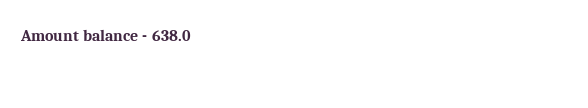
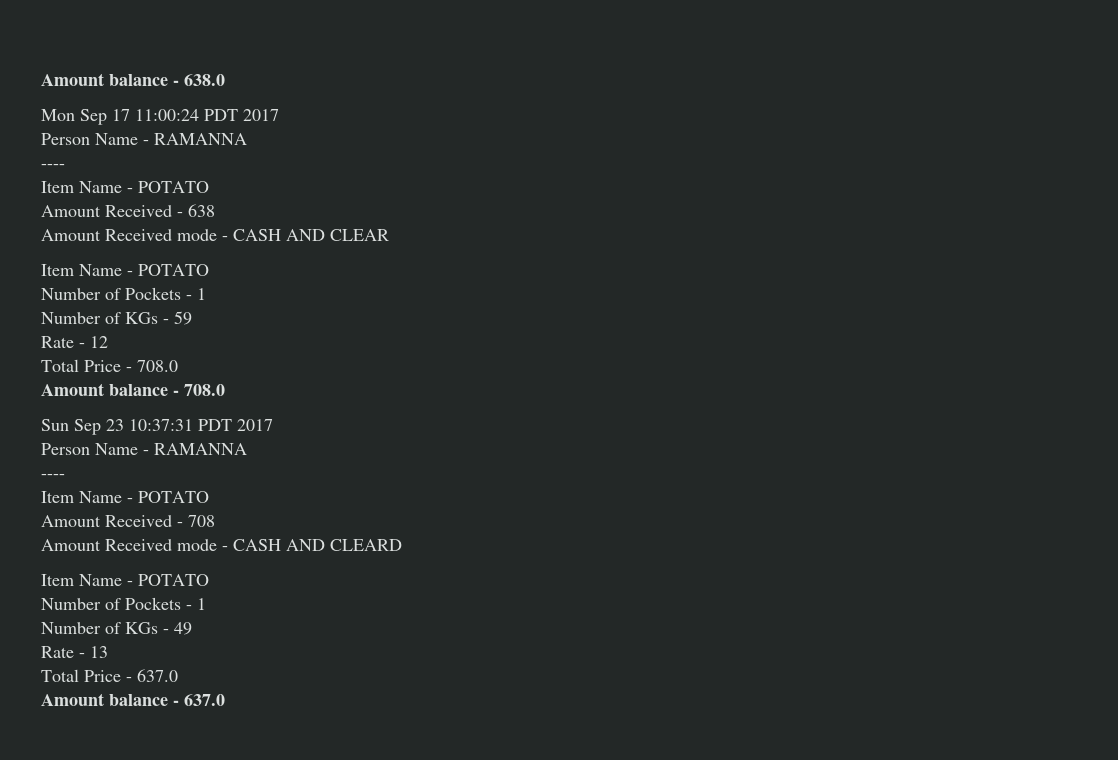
+ Mon Sep 17 11:00:24 PDT 2017
+ Person Name - RAMANNA
+ ----
+ Item Name - POTATO
+ Amount Received - 638
+ Amount Received mode - CASH AND CLEAR
+ Item Name - POTATO
+ Number of Pockets - 1
+ Number of KGs - 59
+ Rate - 12
+ Total Price - 708.0
+ Amount balance - 708.0
+ Sun Sep 23 10:37:31 PDT 2017
+ Person Name - RAMANNA
+ ----
+ Item Name - POTATO
+ Amount Received - 708
+ Amount Received mode - CASH AND CLEARD
+ Item Name - POTATO
+ Number of Pockets - 1
+ Number of KGs - 49
+ Rate - 13
+ Total Price - 637.0
+ Amount balance - 637.0

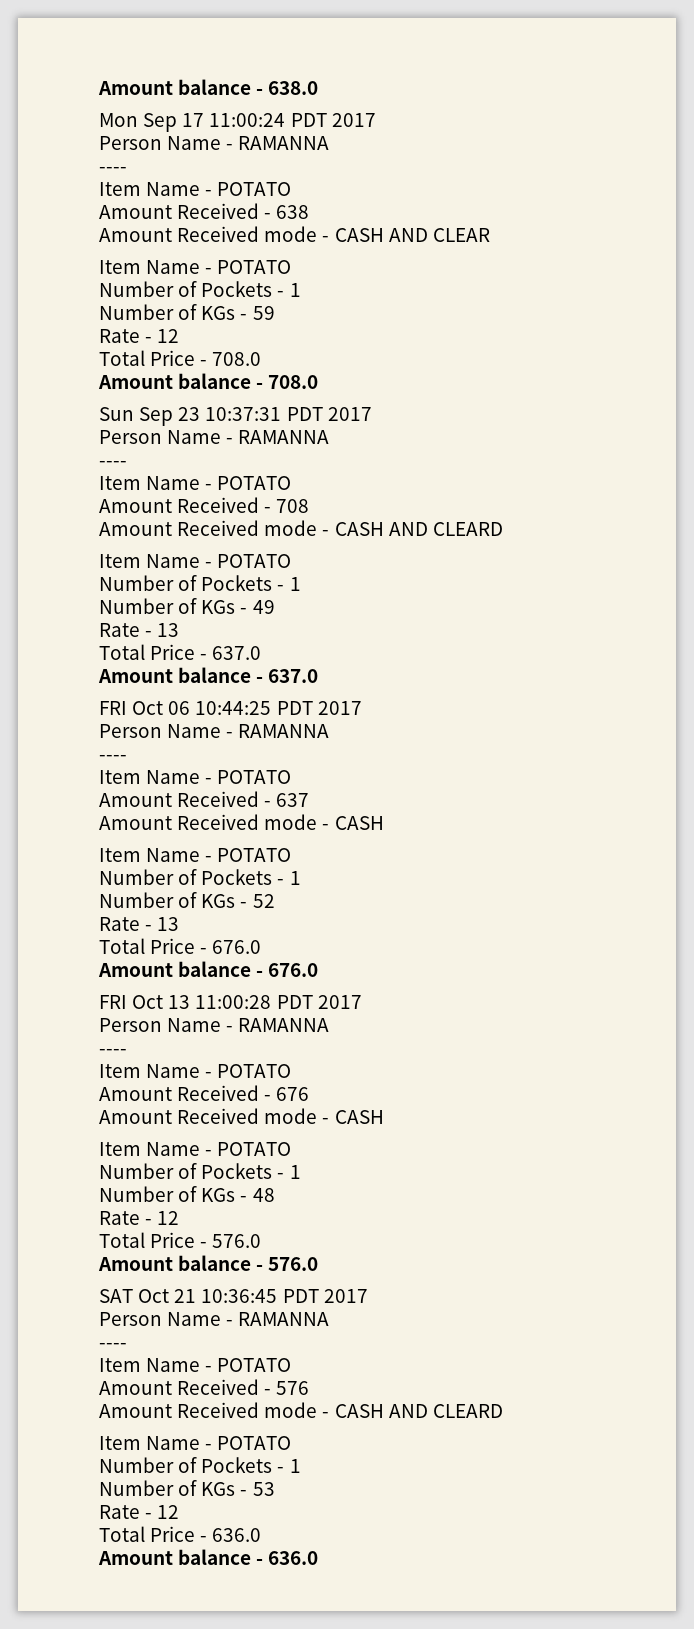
+ FRI Oct 06 10:44:25 PDT 2017
+ Person Name - RAMANNA
+ ----
+ Item Name - POTATO
+ Amount Received - 637
+ Amount Received mode - CASH
+ Item Name - POTATO
+ Number of Pockets - 1
+ Number of KGs - 52
+ Rate - 13
+ Total Price - 676.0
+ Amount balance - 676.0
+ FRI Oct 13 11:00:28 PDT 2017
+ Person Name - RAMANNA
+ ----
+ Item Name - POTATO
+ Amount Received - 676
+ Amount Received mode - CASH
+ Item Name - POTATO
+ Number of Pockets - 1
+ Number of KGs - 48
+ Rate - 12
+ Total Price - 576.0
+ Amount balance - 576.0
+ SAT Oct 21 10:36:45 PDT 2017
+ Person Name - RAMANNA
+ ----
+ Item Name - POTATO
+ Amount Received - 576
+ Amount Received mode - CASH AND CLEARD
+ Item Name - POTATO
+ Number of Pockets - 1
+ Number of KGs - 53
+ Rate - 12
+ Total Price - 636.0
+ Amount balance - 636.0

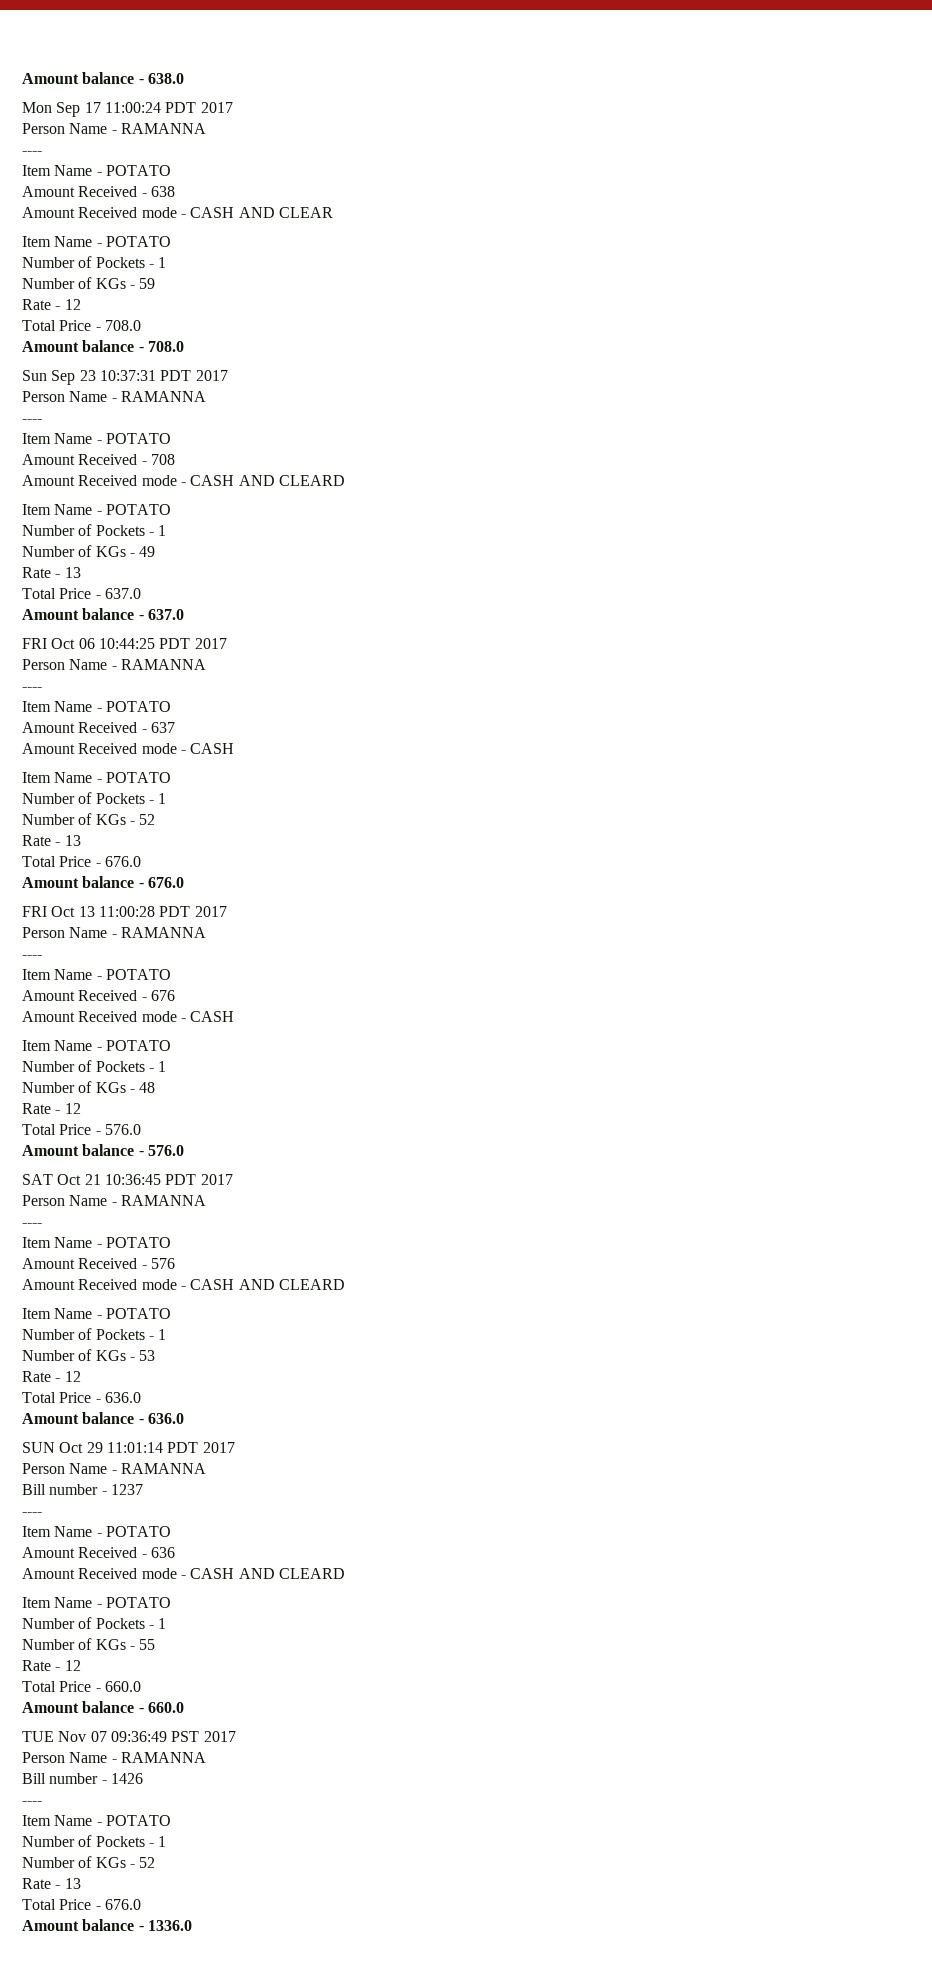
+ SUN Oct 29 11:01:14 PDT 2017
+ Person Name - RAMANNA
+ Bill number - 1237
+ ----
+ Item Name - POTATO
+ Amount Received - 636
+ Amount Received mode - CASH AND CLEARD
+ Item Name - POTATO
+ Number of Pockets - 1
+ Number of KGs - 55
+ Rate - 12
+ Total Price - 660.0
+ Amount balance - 660.0
+ TUE Nov 07 09:36:49 PST 2017
+ Person Name - RAMANNA
+ Bill number - 1426
+ ----
+ Item Name - POTATO
+ Number of Pockets - 1
+ Number of KGs - 52
+ Rate - 13
+ Total Price - 676.0
+ Amount balance - 1336.0

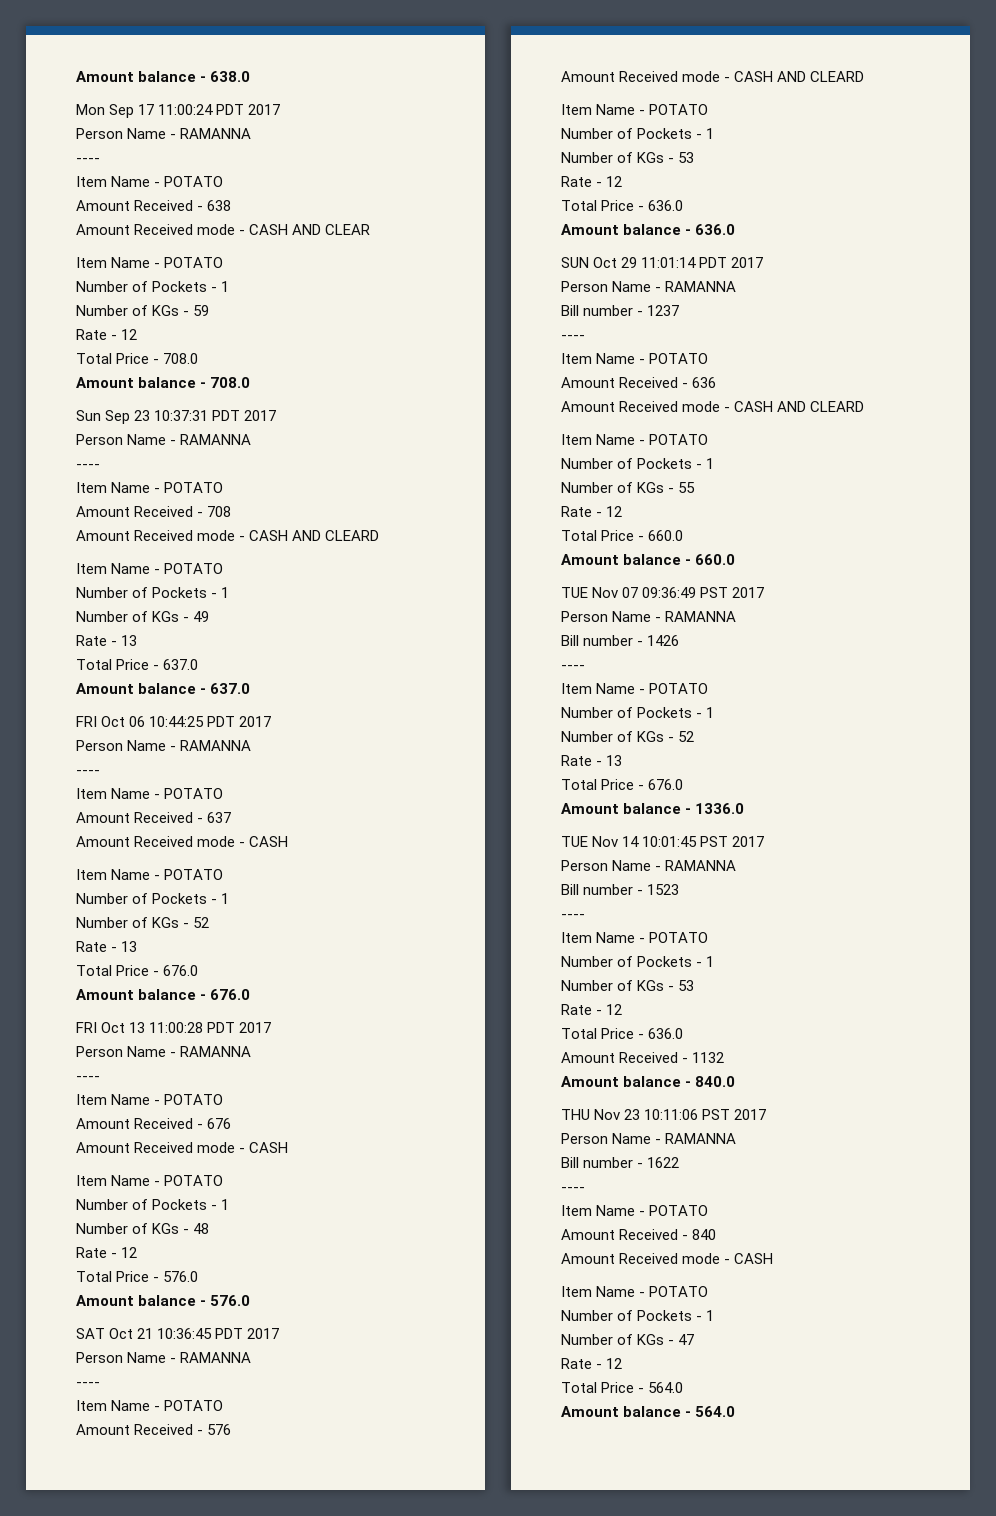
+ TUE Nov 14 10:01:45 PST 2017
+ Person Name - RAMANNA
+ Bill number - 1523
+ ----
+ Item Name - POTATO
+ Number of Pockets - 1
+ Number of KGs - 53
+ Rate - 12
+ Total Price - 636.0
+ Amount Received - 1132
+ Amount balance - 840.0
+ THU Nov 23 10:11:06 PST 2017
+ Person Name - RAMANNA
+ Bill number - 1622
+ ----
+ Item Name - POTATO
+ Amount Received - 840
+ Amount Received mode - CASH
+ Item Name - POTATO
+ Number of Pockets - 1
+ Number of KGs - 47
+ Rate - 12
+ Total Price - 564.0
+ Amount balance - 564.0

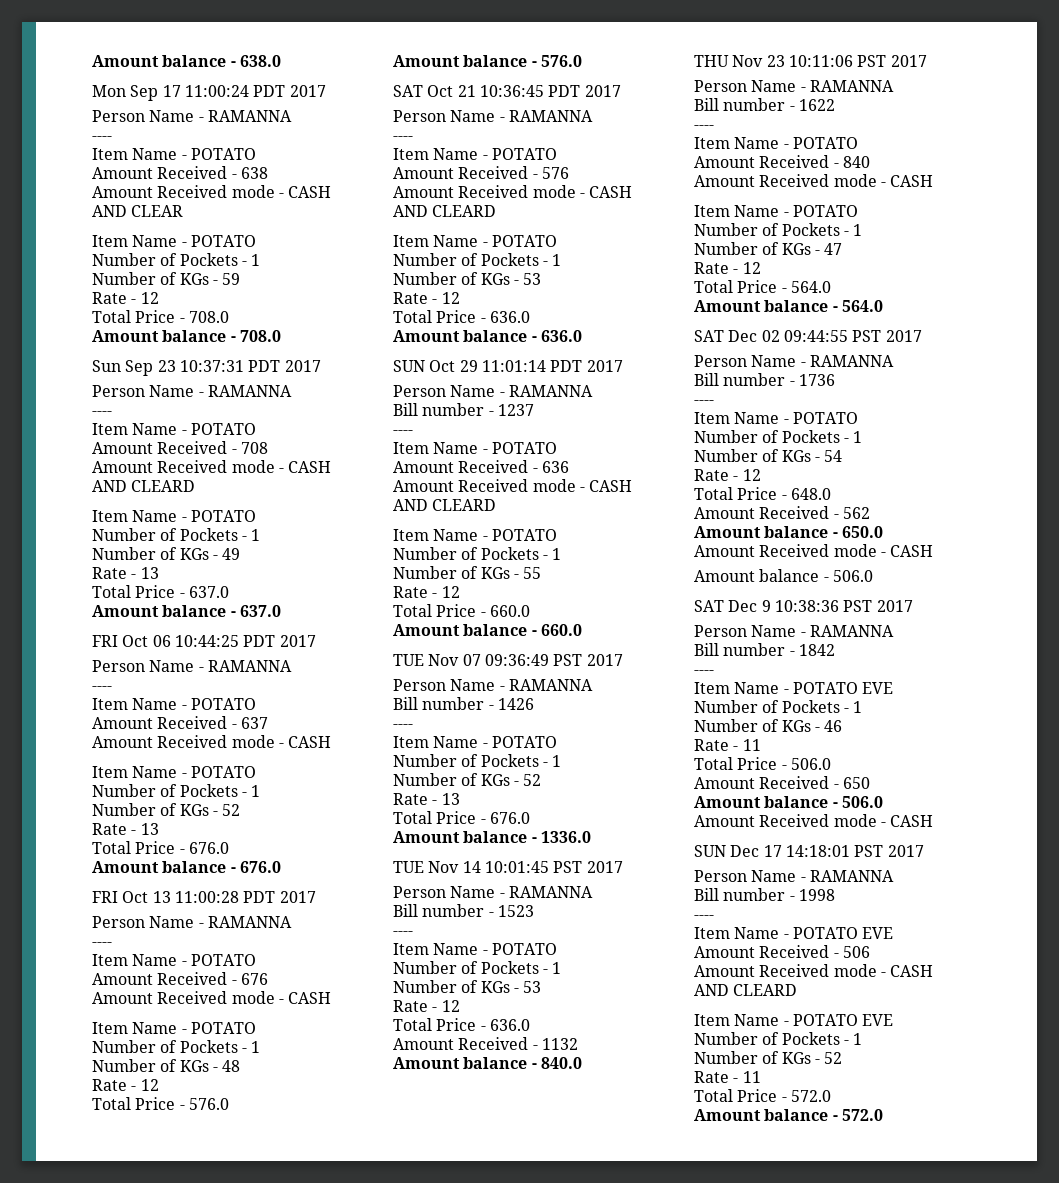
+ SAT Dec 02 09:44:55 PST 2017
+ Person Name - RAMANNA
+ Bill number - 1736
+ ----
+ Item Name - POTATO
+ Number of Pockets - 1
+ Number of KGs - 54
+ Rate - 12
+ Total Price - 648.0
+ Amount Received - 562
+ Amount balance - 650.0
+ Amount Received mode - CASH
+ Amount balance - 506.0
+ SAT Dec 9 10:38:36 PST 2017
+ Person Name - RAMANNA
+ Bill number - 1842
+ ----
+ Item Name - POTATO EVE
+ Number of Pockets - 1
+ Number of KGs - 46
+ Rate - 11
+ Total Price - 506.0
+ Amount Received - 650
+ Amount balance - 506.0
+ Amount Received mode - CASH
+ SUN Dec 17 14:18:01 PST 2017
+ Person Name - RAMANNA
+ Bill number - 1998
+ ----
+ Item Name - POTATO EVE
+ Amount Received - 506
+ Amount Received mode - CASH AND CLEARD
+ Item Name - POTATO EVE
+ Number of Pockets - 1
+ Number of KGs - 52
+ Rate - 11
+ Total Price - 572.0
+ Amount balance - 572.0

